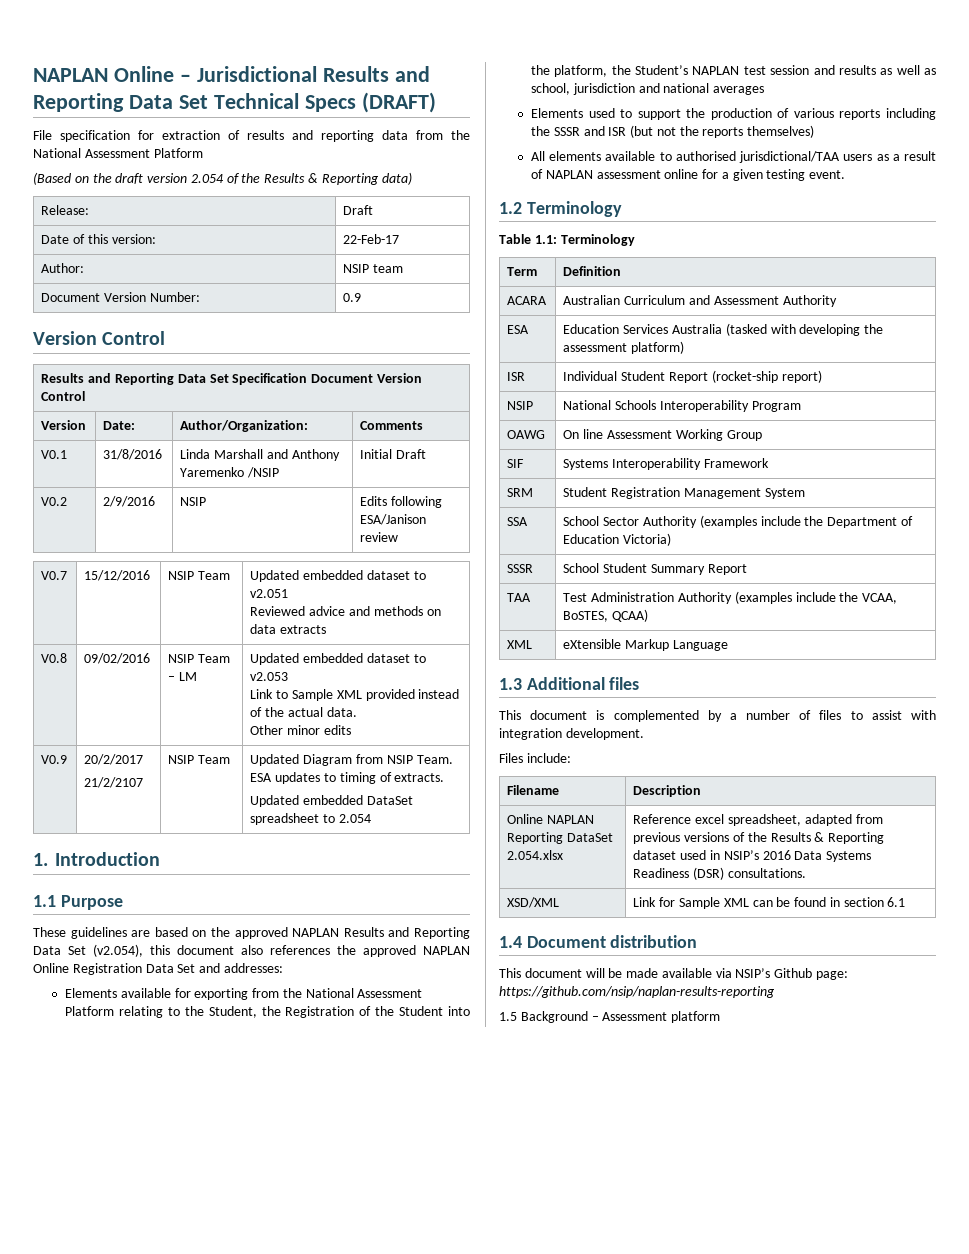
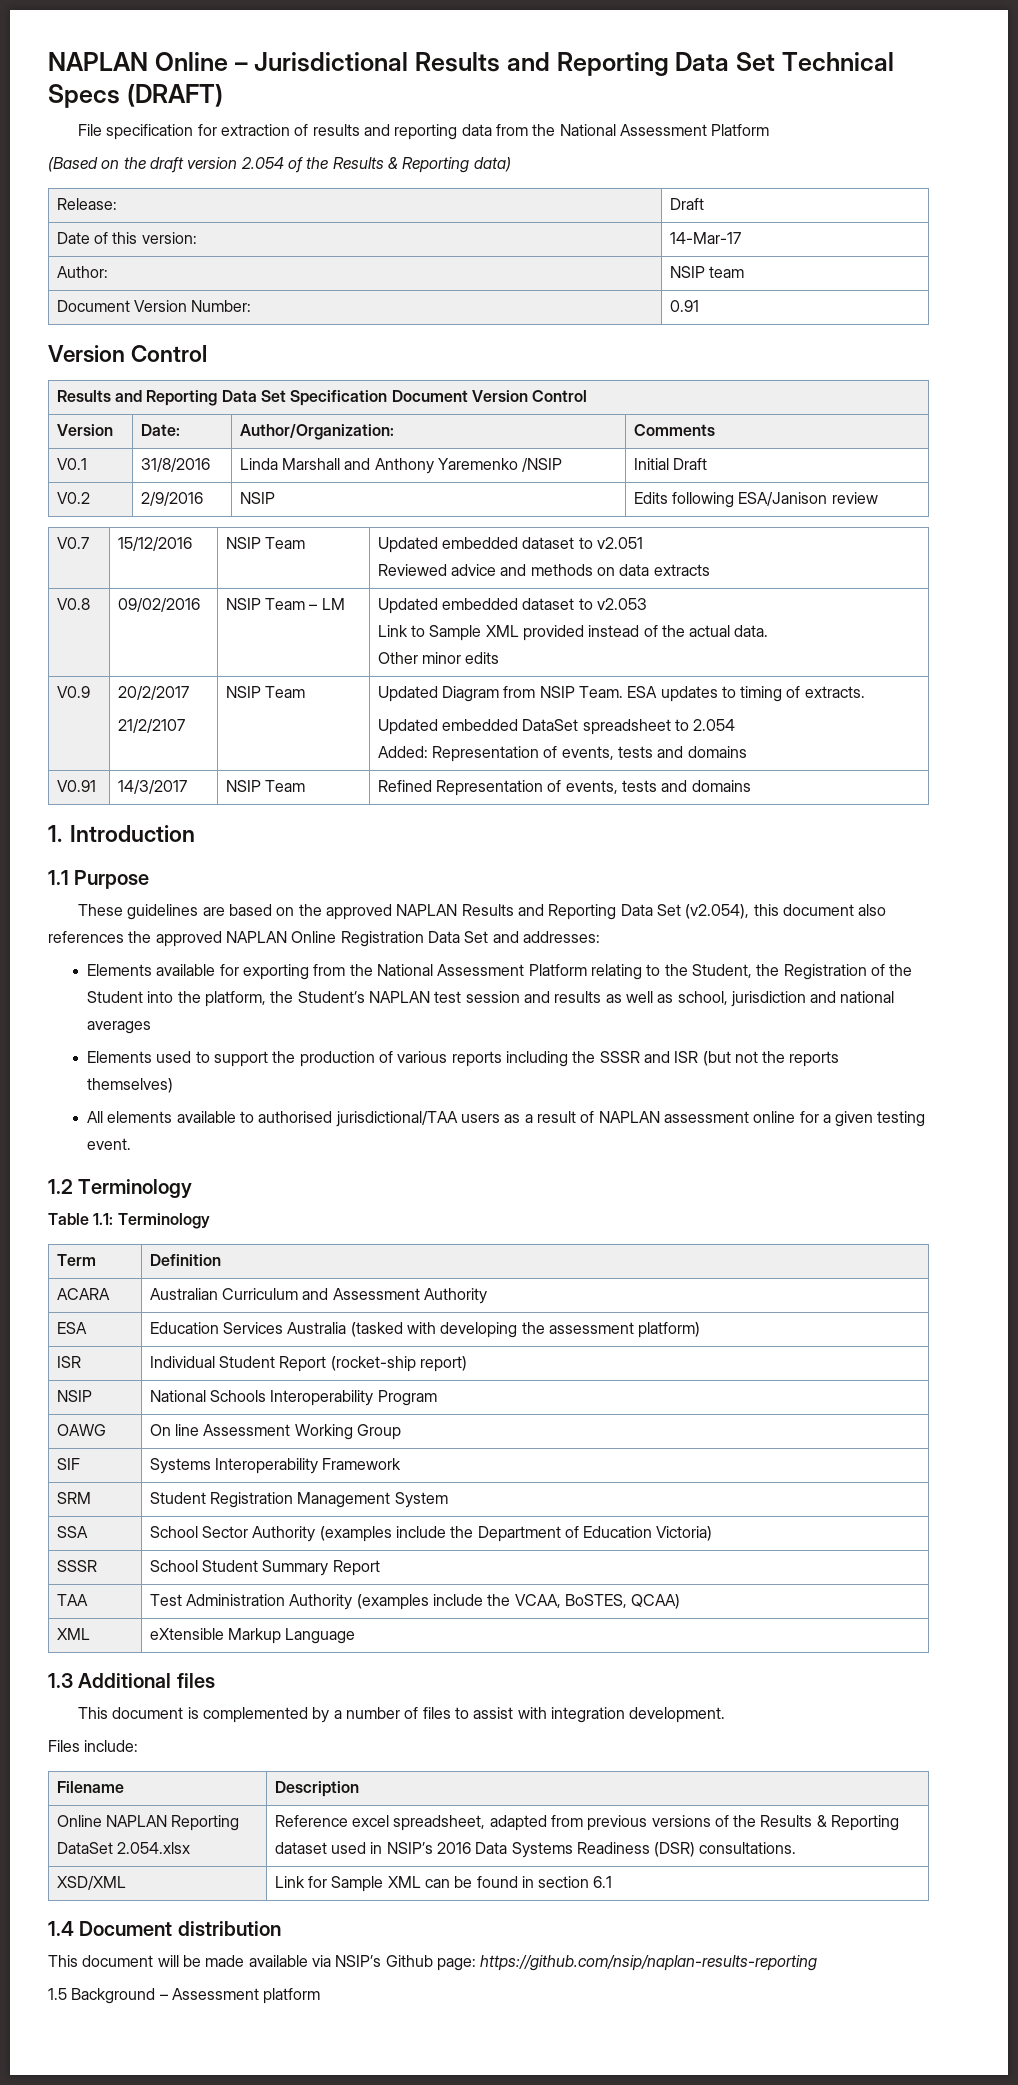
- Date of this version: | 22-Feb-17
+ Date of this version: | 14-Mar-17
- Document Version Number: | 0.9
+ Document Version Number: | 0.91
  V0.9 | 20/2/2017
  21/2/2107 | NSIP Team | Updated Diagram from NSIP Team. ESA updates to timing of extracts.
  Updated embedded DataSet spreadsheet to 2.054
+ Added: Representation of events, tests and domains
+ V0.91 | 14/3/2017 | NSIP Team | Refined Representation of events, tests and domains

